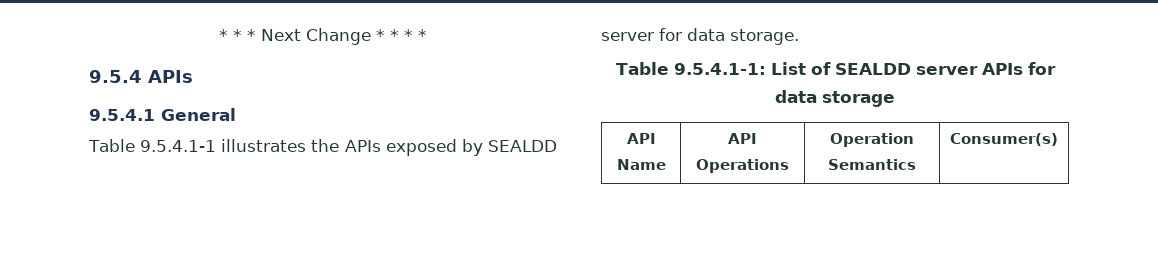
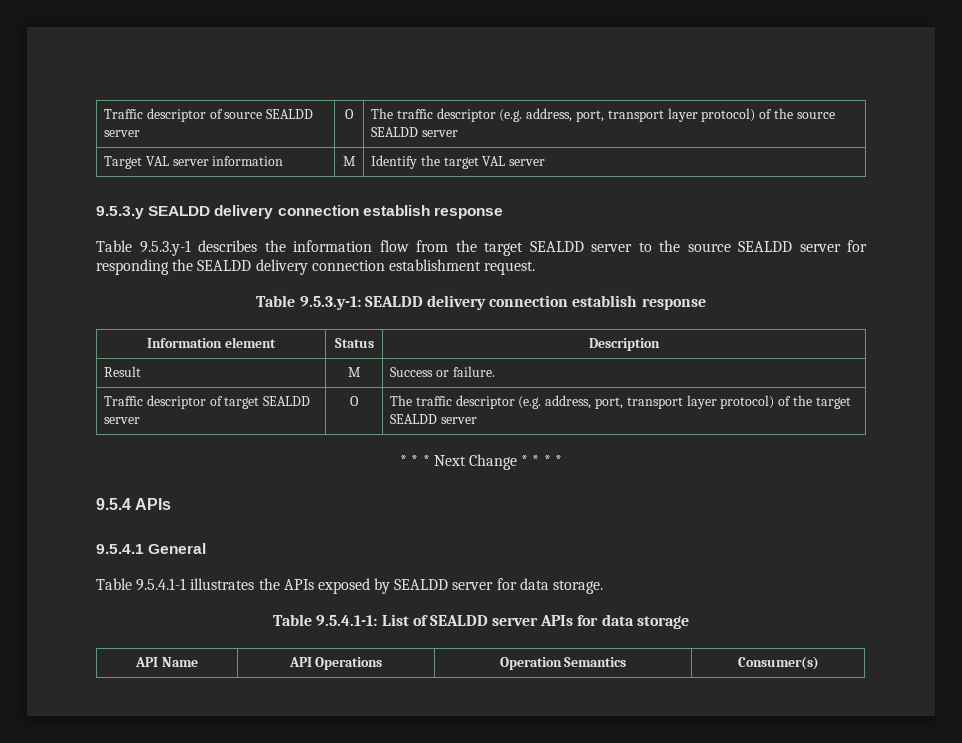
+ Traffic descriptor of source SEALDD server | O | The traffic descriptor (e.g. address, port, transport layer protocol) of the source SEALDD server
+ Target VAL server information | M | Identify the target VAL server
+ 9.5.3.y SEALDD delivery connection establish response
+ Table 9.5.3.y-1 describes the information flow from the target SEALDD server to the source SEALDD server for responding the SEALDD delivery connection establishment request.
+ Table 9.5.3.y-1: SEALDD delivery connection establish response
+ Information element | Status | Description
+ Result | M | Success or failure.
+ Traffic descriptor of target SEALDD server | O | The traffic descriptor (e.g. address, port, transport layer protocol) of the target SEALDD server

